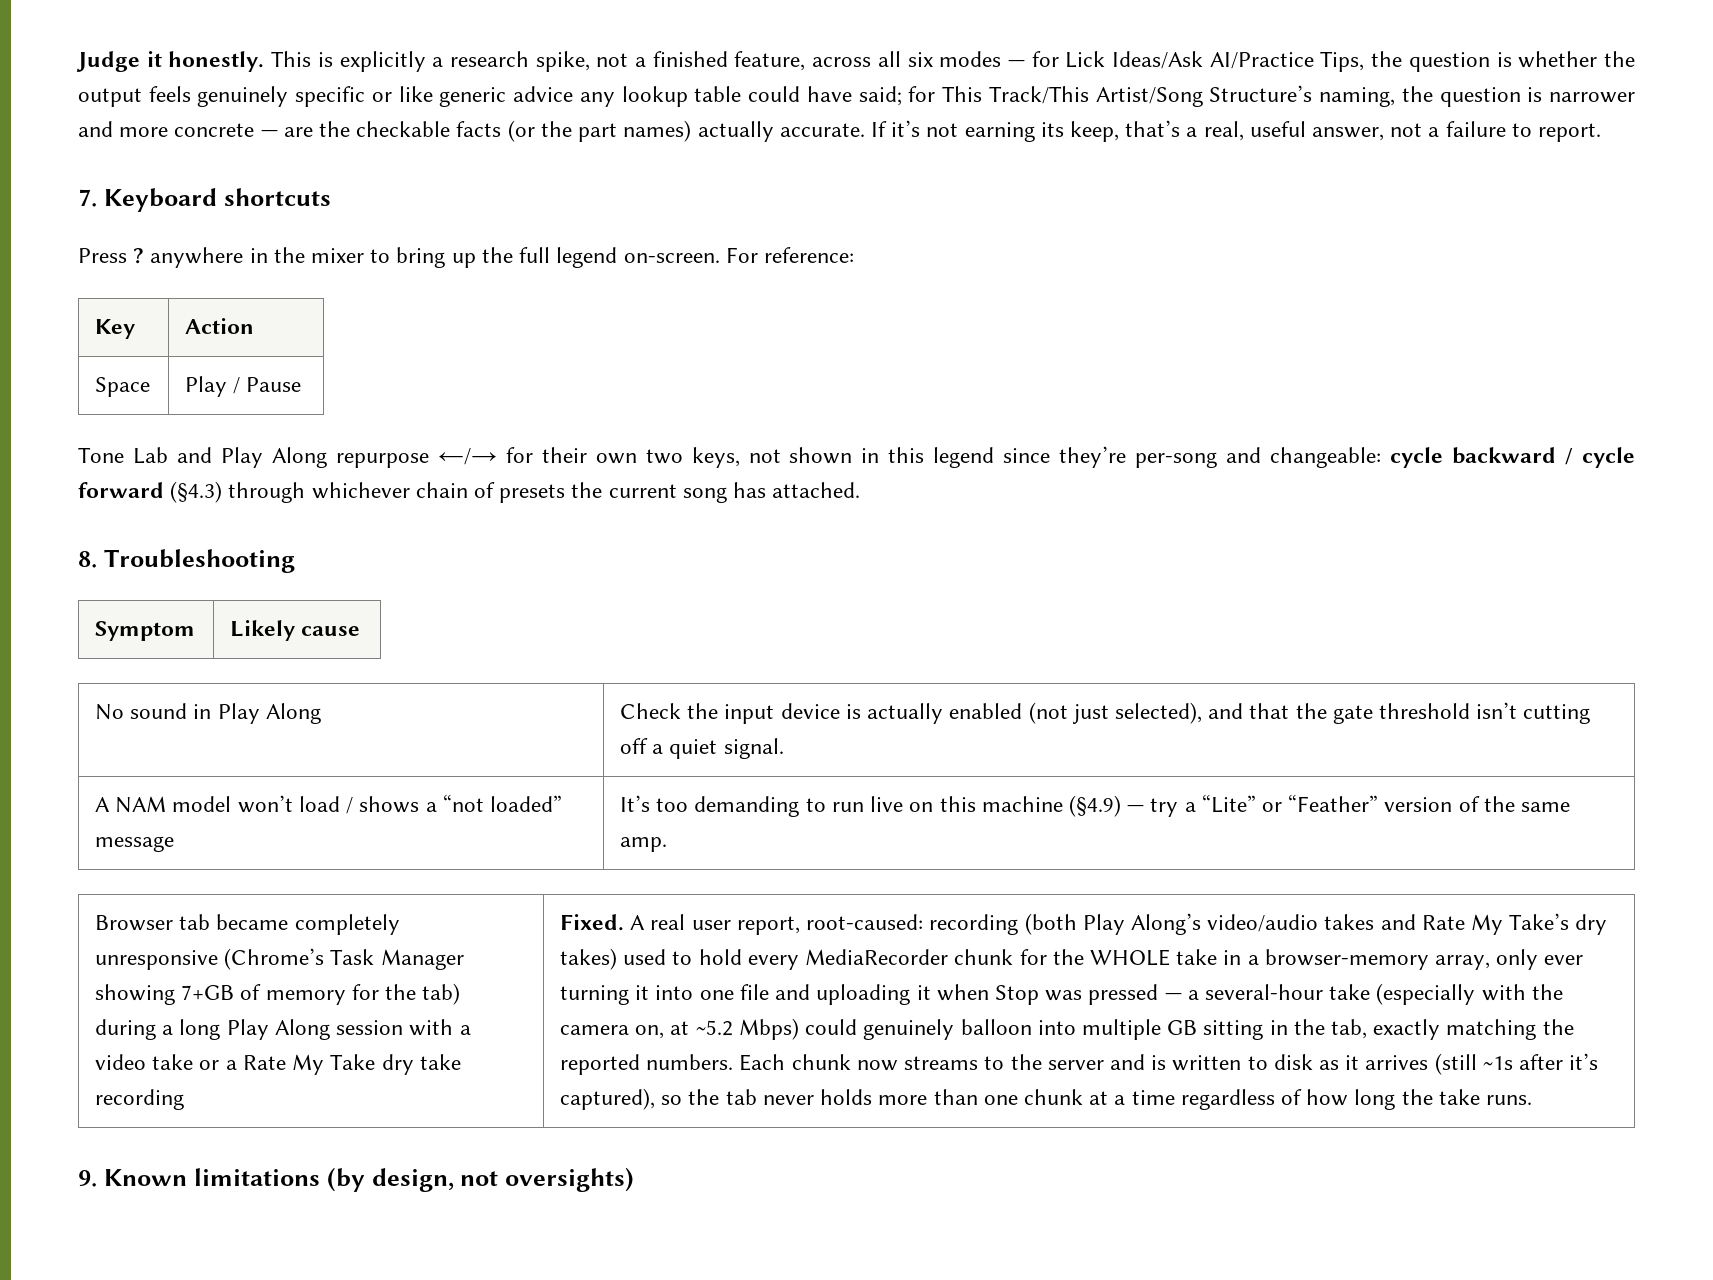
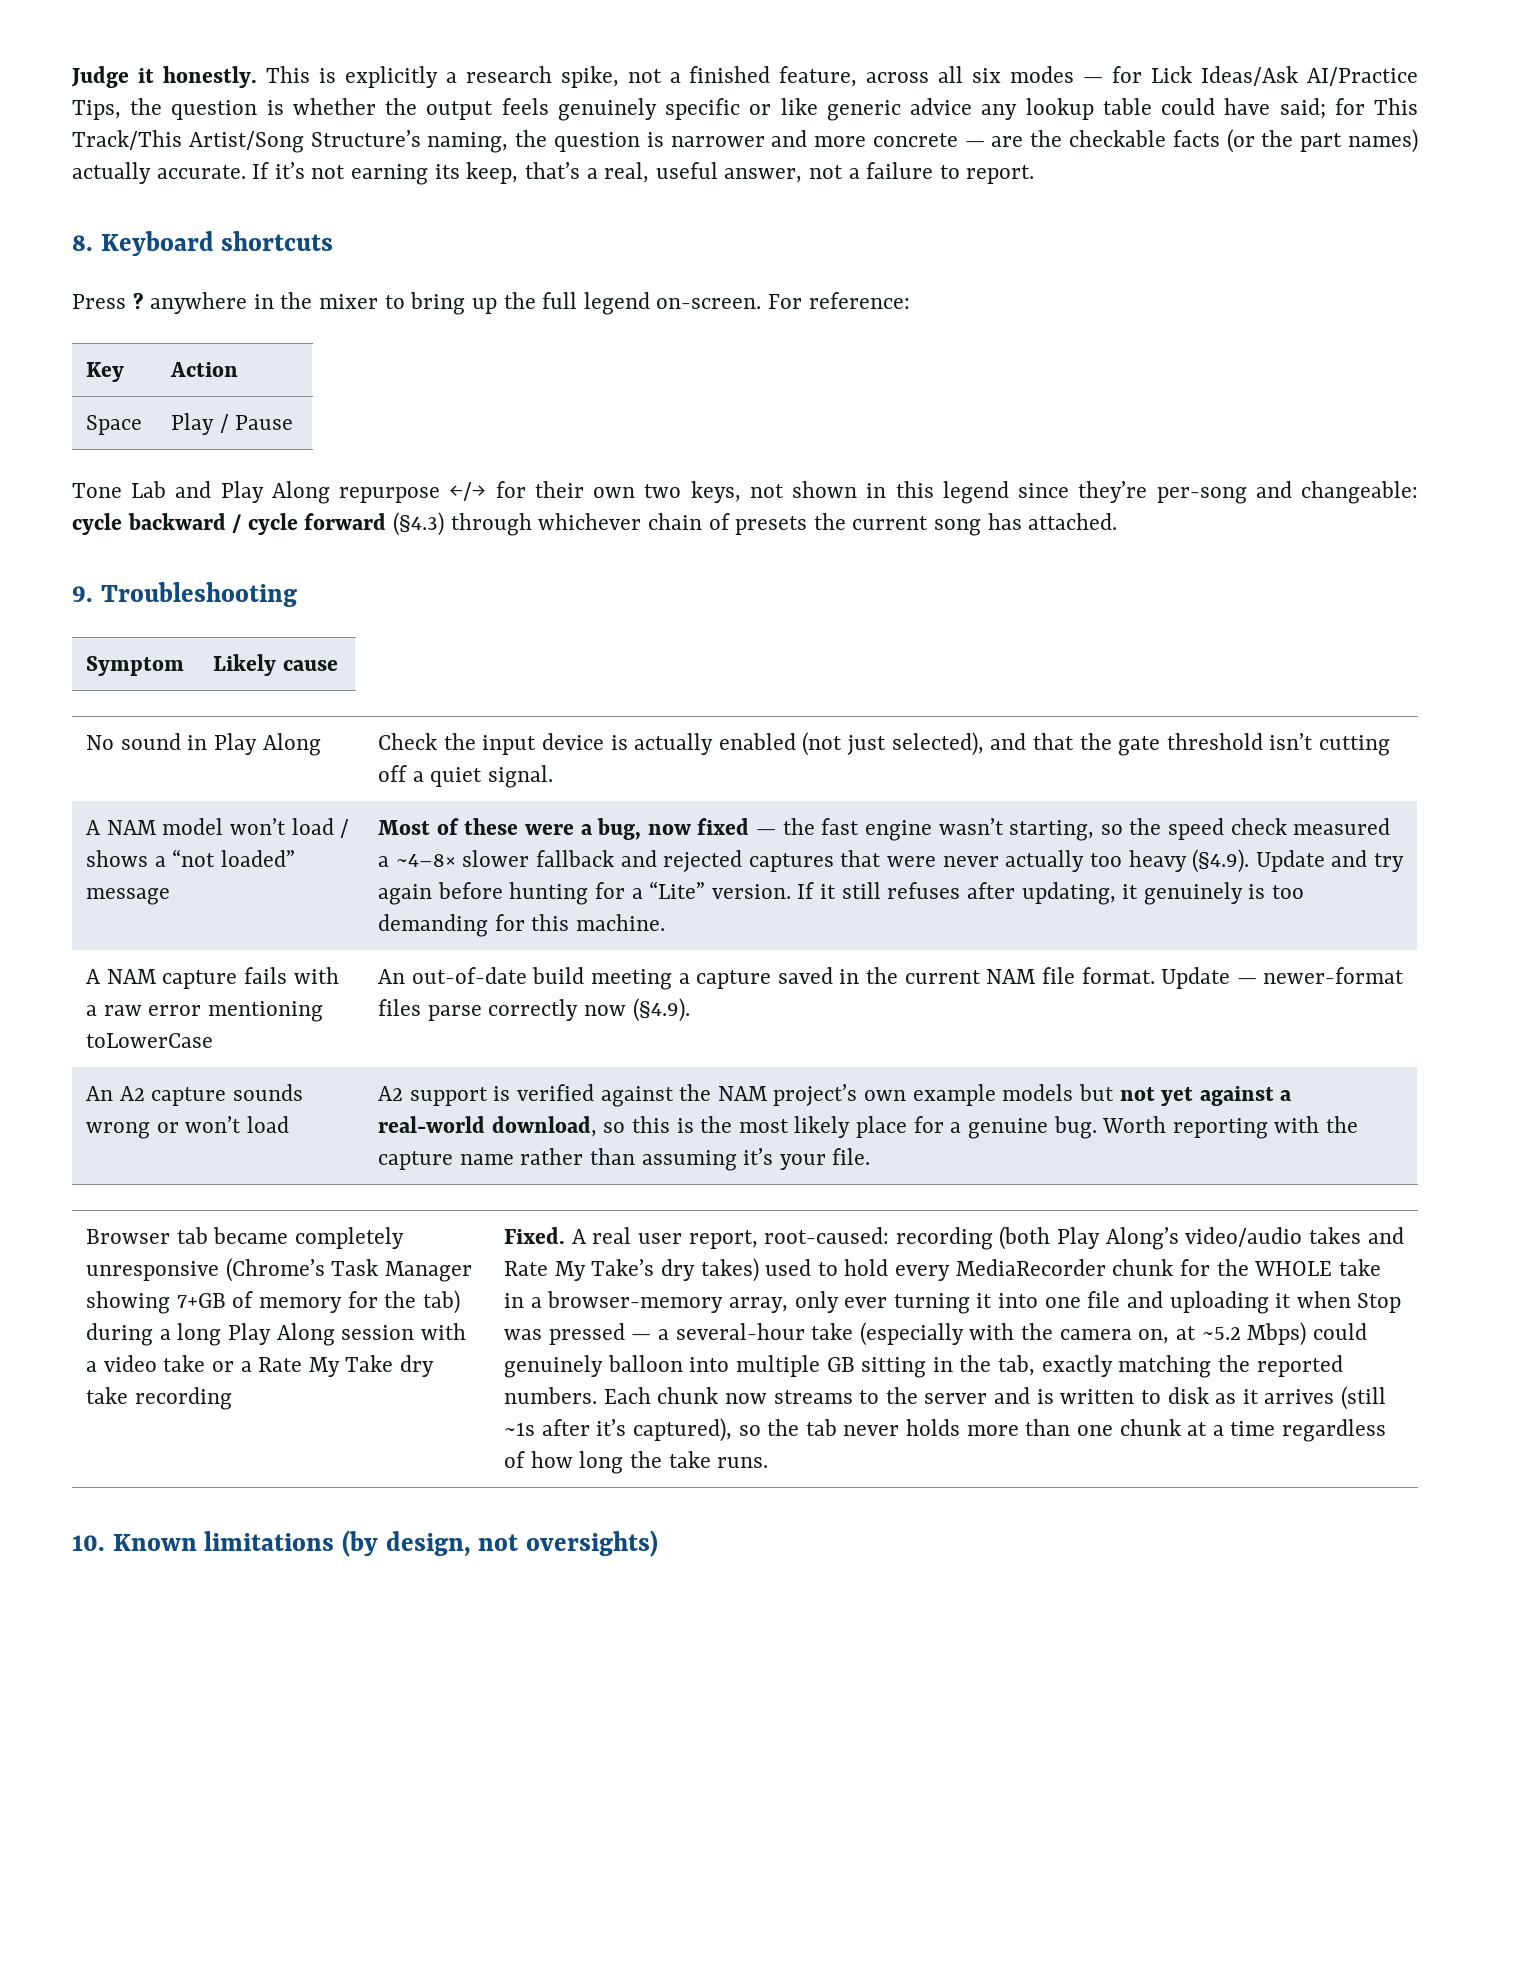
- 7. Keyboard shortcuts
+ 8. Keyboard shortcuts
- 8. Troubleshooting
+ 9. Troubleshooting
- It’s too demanding to run live on this machine (§4.9) — try a “Lite” or “Feather” version of the same amp.
+ Most of these were a bug, now fixed — the fast engine wasn’t starting, so the speed check measured a ~4–8× slower fallback and rejected captures that were never actually too heavy (§4.9). Update and try again before hunting for a “Lite” version. If it still refuses after updating, it genuinely is too demanding for this machine.
+ A NAM capture fails with a raw error mentioning toLowerCase | An out-of-date build meeting a capture saved in the current NAM file format. Update — newer-format files parse correctly now (§4.9).
+ An A2 capture sounds wrong or won’t load | A2 support is verified against the NAM project’s own example models but not yet against a real-world download, so this is the most likely place for a genuine bug. Worth reporting with the capture name rather than assuming it’s your file.
- 9. Known limitations (by design, not oversights)
+ 10. Known limitations (by design, not oversights)

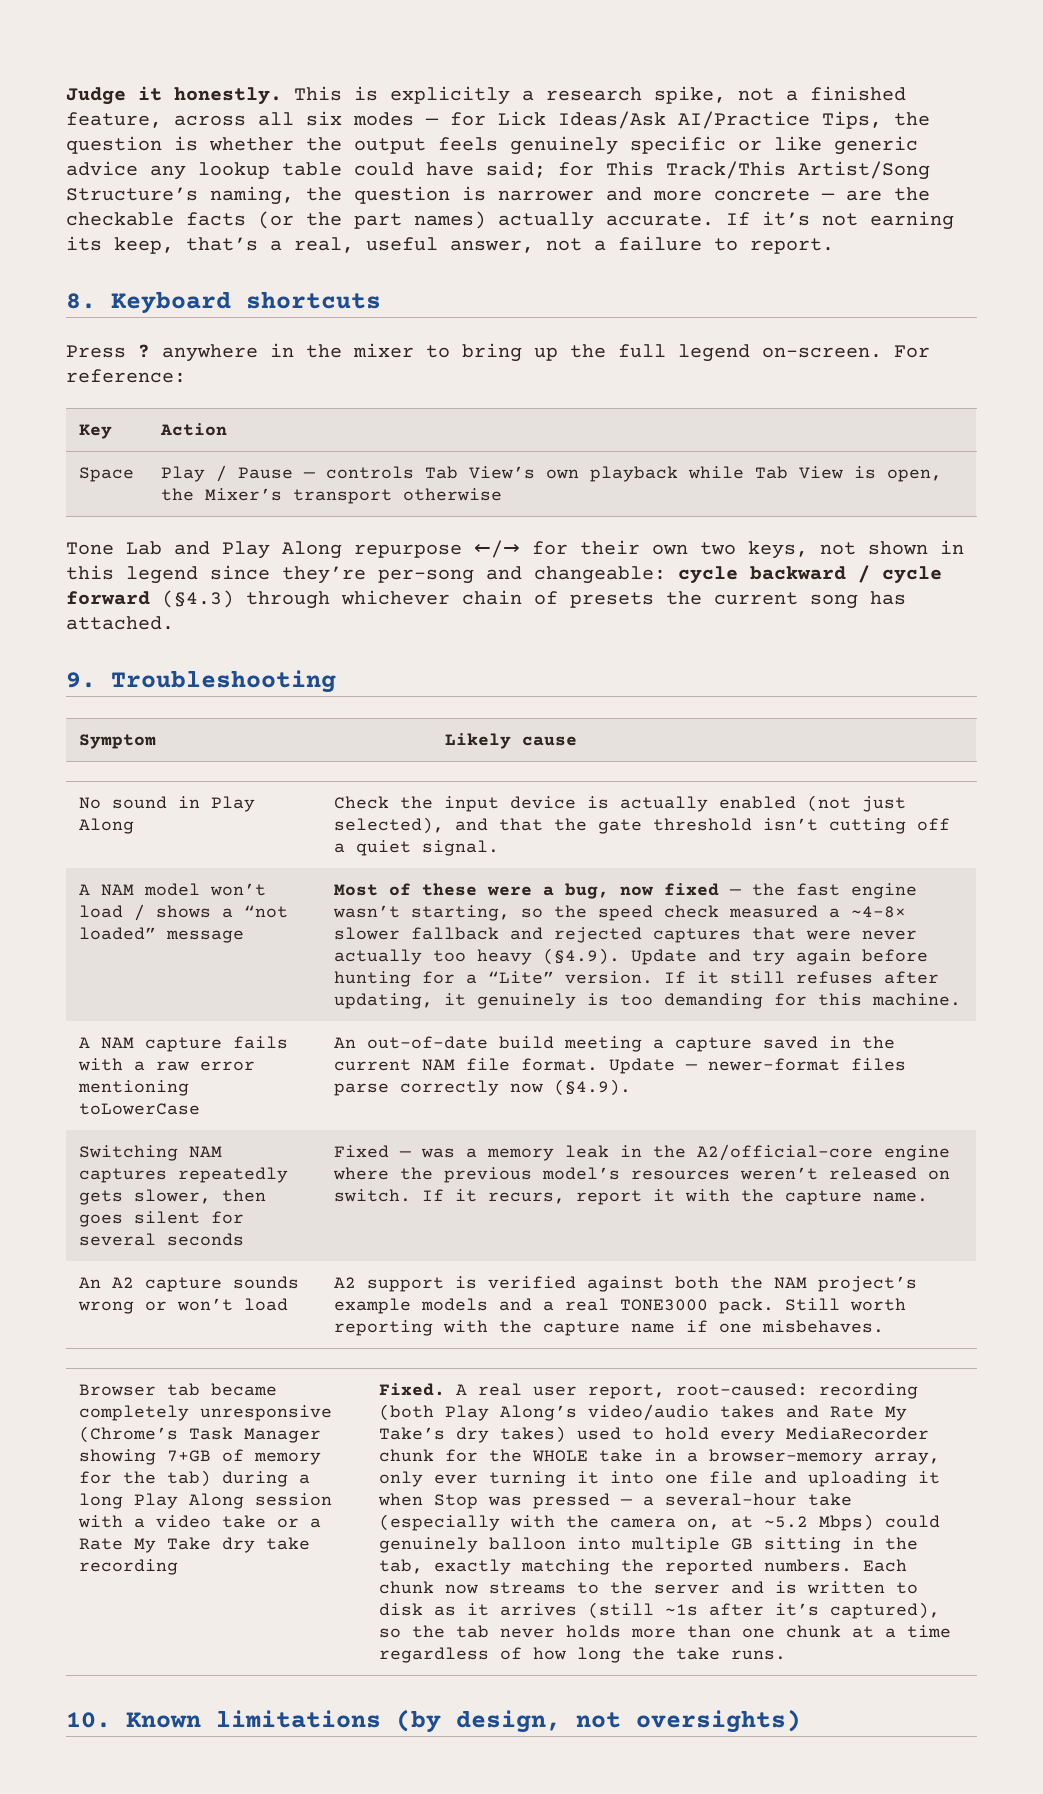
- Space | Play / Pause
+ Space | Play / Pause — controls Tab View’s own playback while Tab View is open, the Mixer’s transport otherwise
+ Switching NAM captures repeatedly gets slower, then goes silent for several seconds | Fixed — was a memory leak in the A2/official-core engine where the previous model’s resources weren’t released on switch. If it recurs, report it with the capture name.
- A2 support is verified against the NAM project’s own example models but not yet against a real-world download, so this is the most likely place for a genuine bug. Worth reporting with the capture name rather than assuming it’s your file.
+ A2 support is verified against both the NAM project’s example models and a real TONE3000 pack. Still worth reporting with the capture name if one misbehaves.

